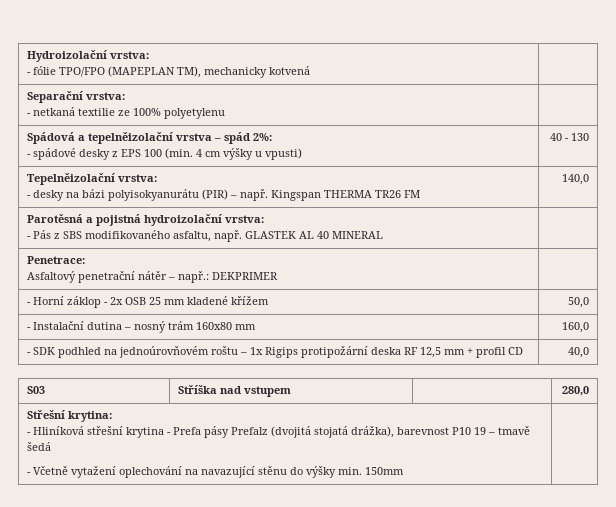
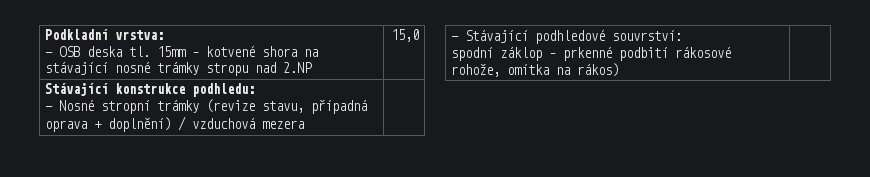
- Hydroizolační vrstva:
- - fólie TPO/FPO (MAPEPLAN TM), mechanicky kotvená |
- Separační vrstva:
- - netkaná textilie ze 100% polyetylenu |
- Spádová a tepelněizolační vrstva – spád 2%:
- - spádové desky z EPS 100 (min. 4 cm výšky u vpusti) | 40 - 130
- Tepelněizolační vrstva:
- - desky na bázi polyisokyanurátu (PIR) – např. Kingspan THERMA TR26 FM | 140,0
- Parotěsná a pojistná hydroizolační vrstva:
- - Pás z SBS modifikovaného asfaltu, např. GLASTEK AL 40 MINERAL |
- Penetrace:
- Asfaltový penetrační nátěr – např.: DEKPRIMER |
- - Horní záklop - 2x OSB 25 mm kladené křížem | 50,0
- - Instalační dutina – nosný trám 160x80 mm | 160,0
- - SDK podhled na jednoúrovňovém roštu – 1x Rigips protipožární deska RF 12,5 mm + profil CD | 40,0
- S03 | Stříška nad vstupem | | 280,0
- Střešní krytina:
- - Hliníková střešní krytina - Prefa pásy Prefalz (dvojitá stojatá drážka), barevnost P10 19 – tmavě šedá
- - Včetně vytažení oplechování na navazující stěnu do výšky min. 150mm |
+ Podkladní vrstva:
+ - OSB deska tl. 15mm – kotvené shora na stávající nosné trámky stropu nad 2.NP | 15,0
+ Stávající konstrukce podhledu:
+ - Nosné stropní trámky (revize stavu, případná oprava + doplnění) / vzduchová mezera |
+ - Stávající podhledové souvrství:
+ spodní záklop – prkenné podbití rákosové rohože, omítka na rákos) |

